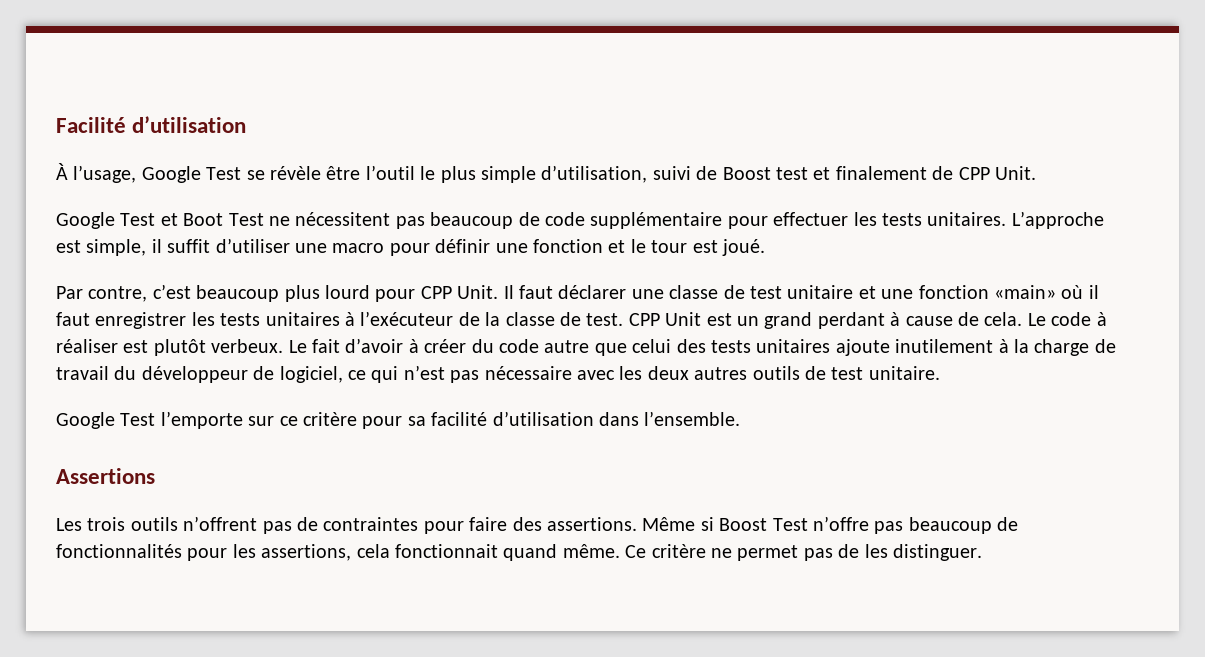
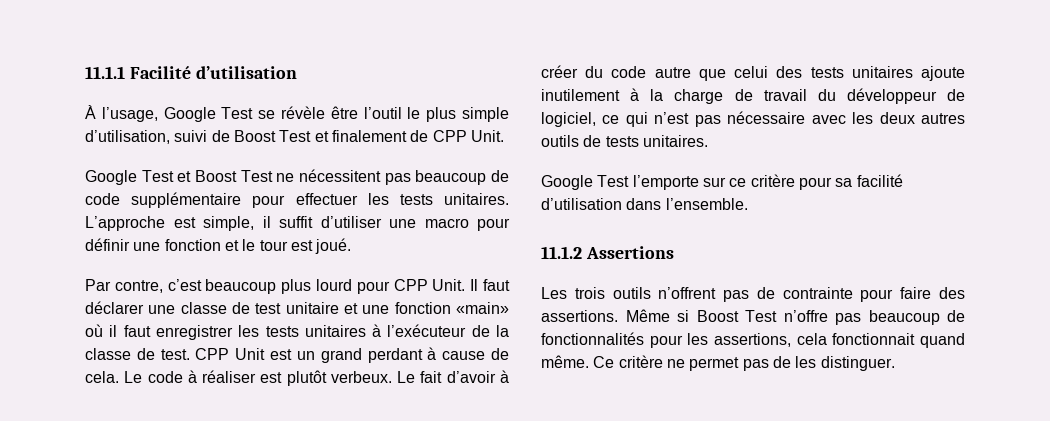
- Facilité d’utilisation
+ 11.1.1 Facilité d’utilisation
- À l’usage, Google Test se révèle être l’outil le plus simple d’utilisation, suivi de Boost test et finalement de CPP Unit.
+ À l’usage, Google Test se révèle être l’outil le plus simple d’utilisation, suivi de Boost Test et finalement de CPP Unit.
- Google Test et Boot Test ne nécessitent pas beaucoup de code supplémentaire pour effectuer les tests unitaires.
+ Google Test et Boost Test ne nécessitent pas beaucoup de code supplémentaire pour effectuer les tests unitaires.
- Le fait d’avoir à créer du code autre que celui des tests unitaires ajoute inutilement à la charge de travail du développeur de logiciel, ce qui n’est pas nécessaire avec les deux autres outils de test unitaire.
+ Le fait d’avoir à créer du code autre que celui des tests unitaires ajoute inutilement à la charge de travail du développeur de logiciel, ce qui n’est pas nécessaire avec les deux autres outils de tests unitaires.
- Assertions
+ 11.1.2 Assertions
- Les trois outils n’offrent pas de contraintes pour faire des assertions.
+ Les trois outils n’offrent pas de contrainte pour faire des assertions.

